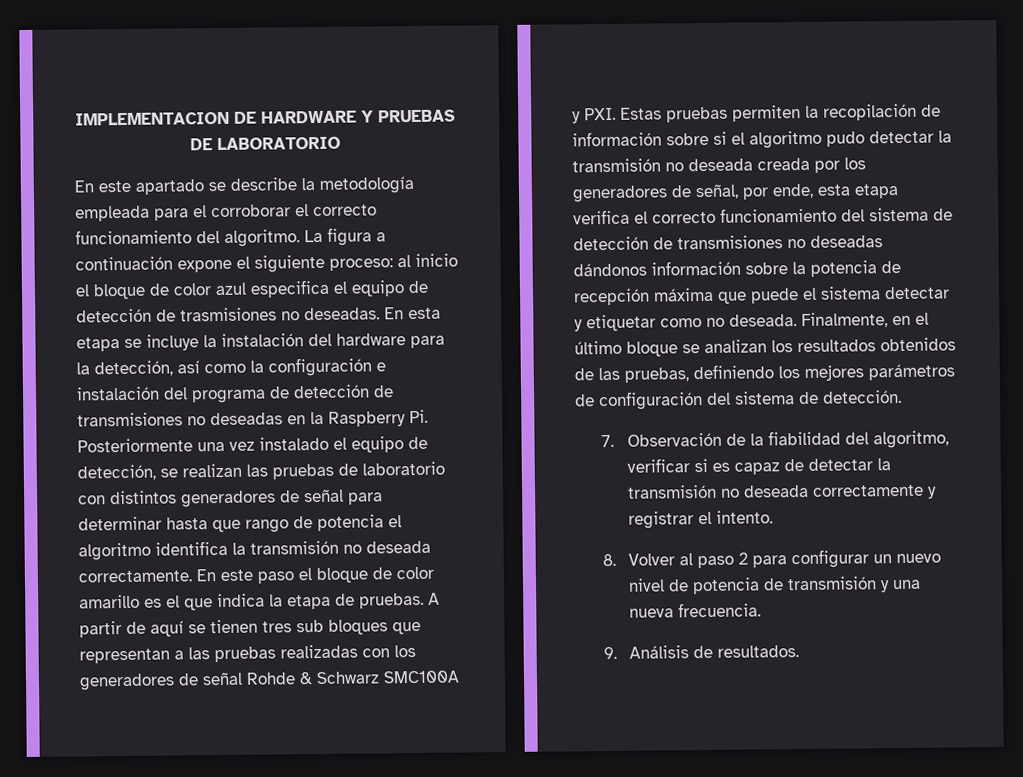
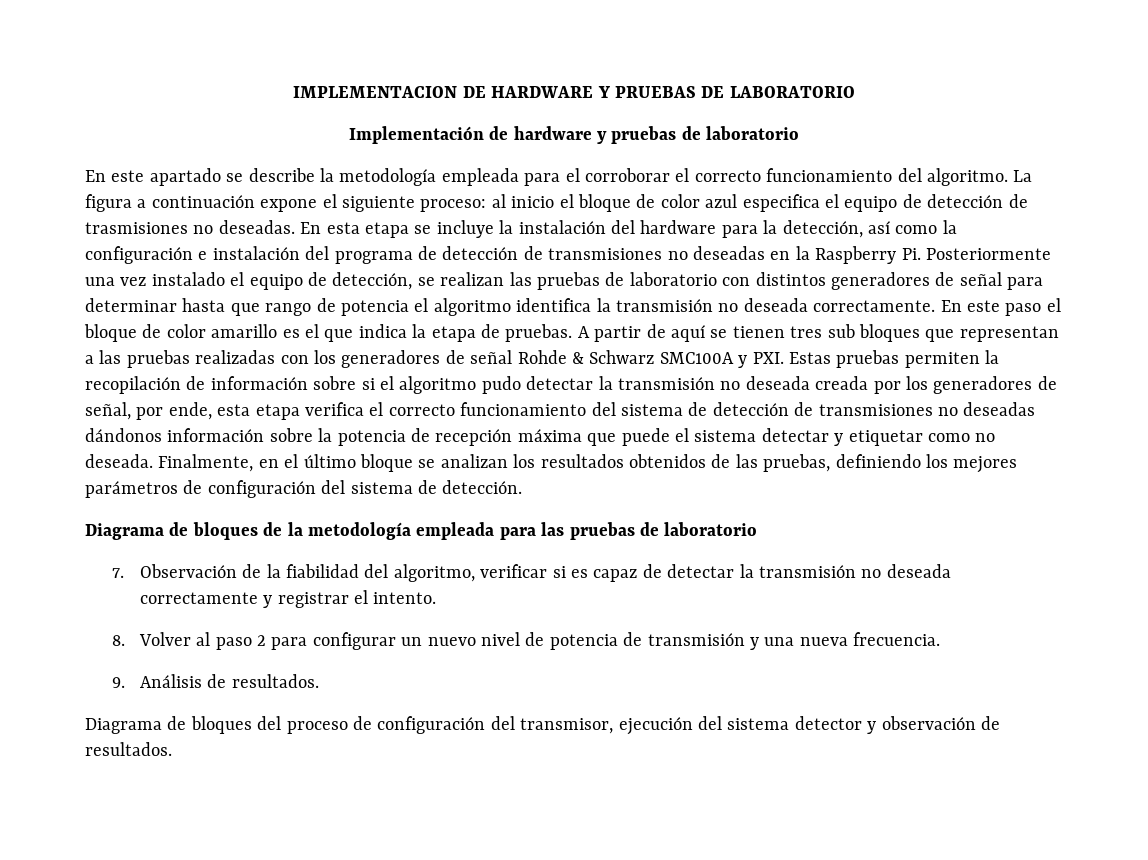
+ Implementación de hardware y pruebas de laboratorio
+ Diagrama de bloques de la metodología empleada para las pruebas de laboratorio
+ Diagrama de bloques del proceso de configuración del transmisor, ejecución del sistema detector y observación de resultados.

